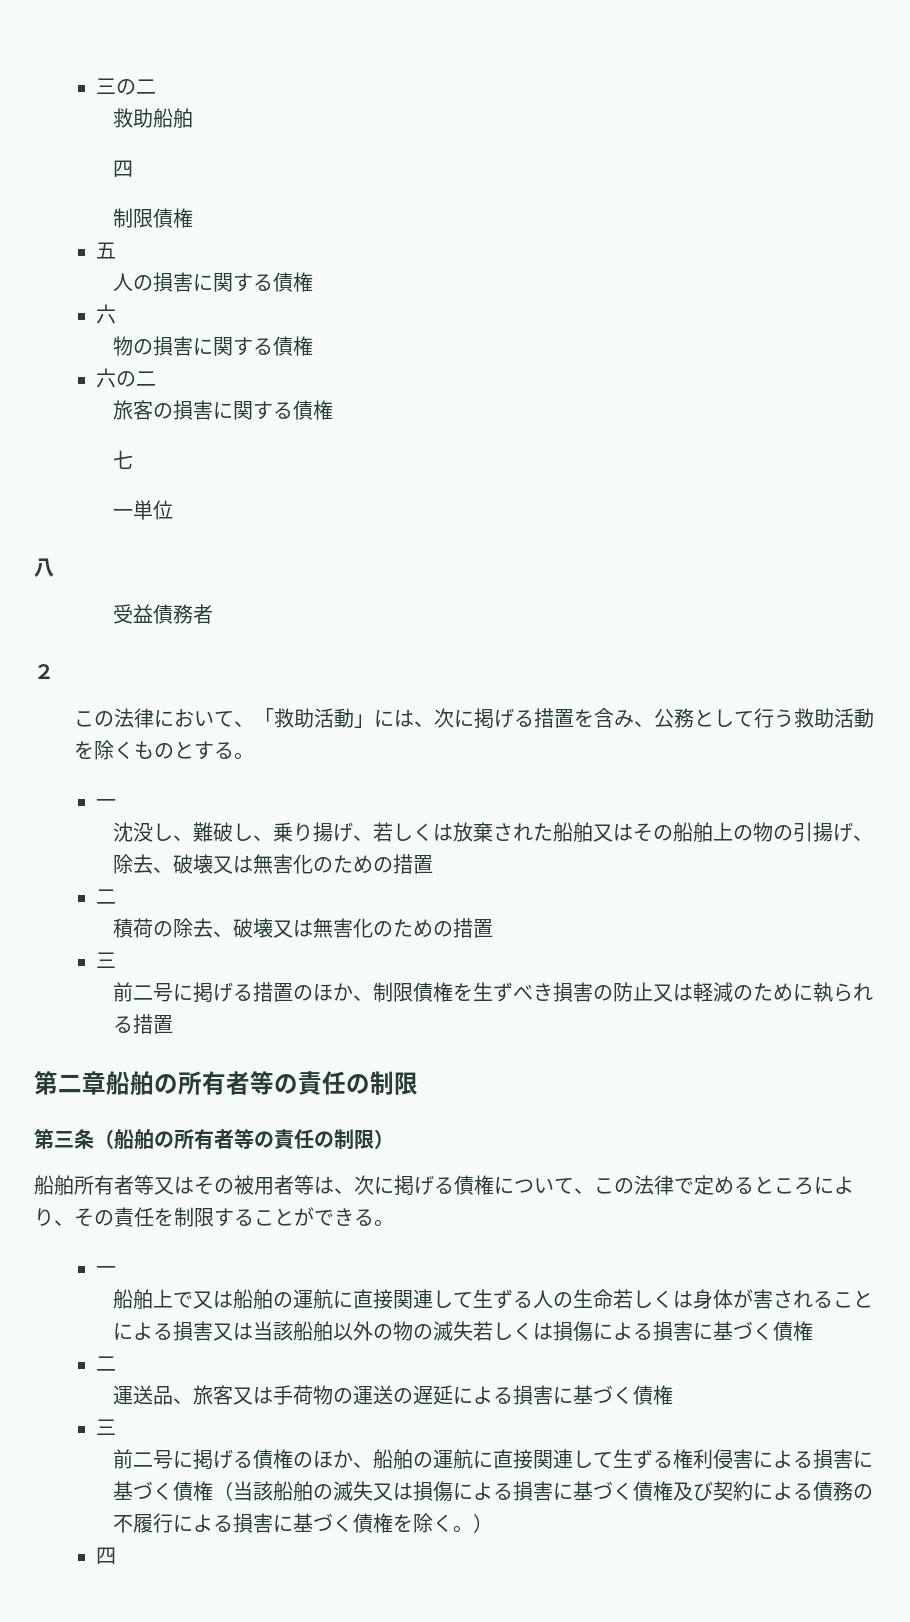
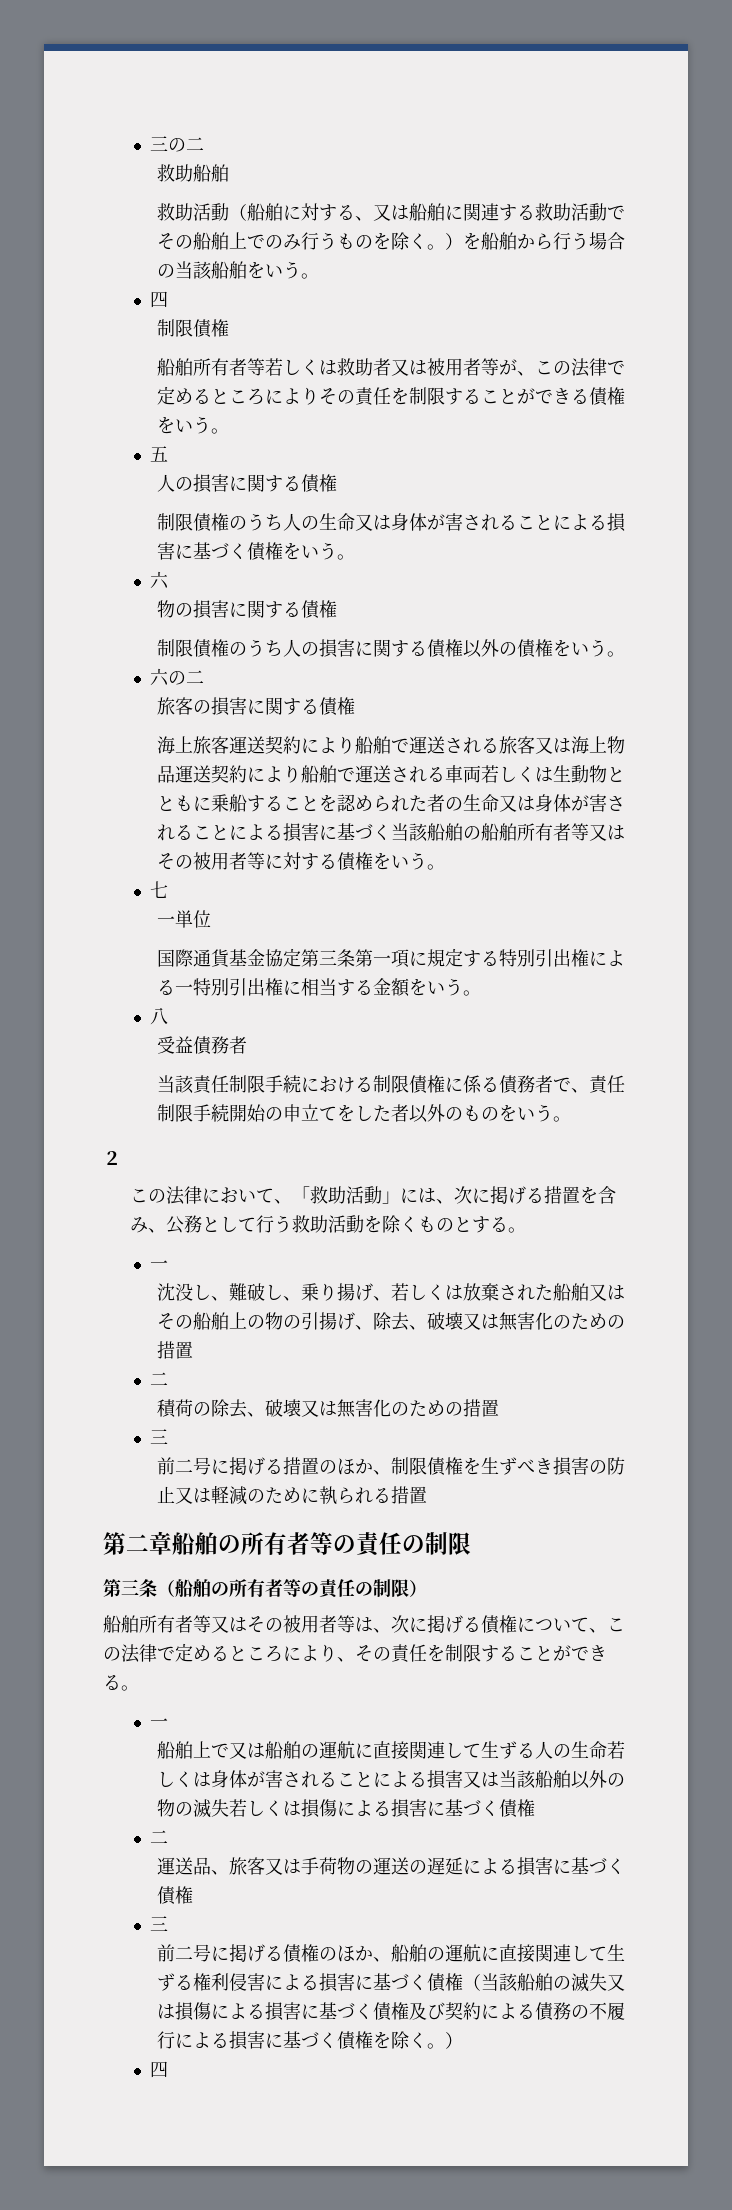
  救助船舶
+ 救助活動（船舶に対する、又は船舶に関連する救助活動でその船舶上でのみ行うものを除く。）を船舶から行う場合の当該船舶をいう。
  四
  制限債権
+ 船舶所有者等若しくは救助者又は被用者等が、この法律で定めるところによりその責任を制限することができる債権をいう。
+ 制限債権のうち人の生命又は身体が害されることによる損害に基づく債権をいう。
+ 制限債権のうち人の損害に関する債権以外の債権をいう。
+ 海上旅客運送契約により船舶で運送される旅客又は海上物品運送契約により船舶で運送される車両若しくは生動物とともに乗船することを認められた者の生命又は身体が害されることによる損害に基づく当該船舶の船舶所有者等又はその被用者等に対する債権をいう。
  七
  一単位
+ 国際通貨基金協定第三条第一項に規定する特別引出権による一特別引出権に相当する金額をいう。
  八
  受益債務者
+ 当該責任制限手続における制限債権に係る債務者で、責任制限手続開始の申立てをした者以外のものをいう。

